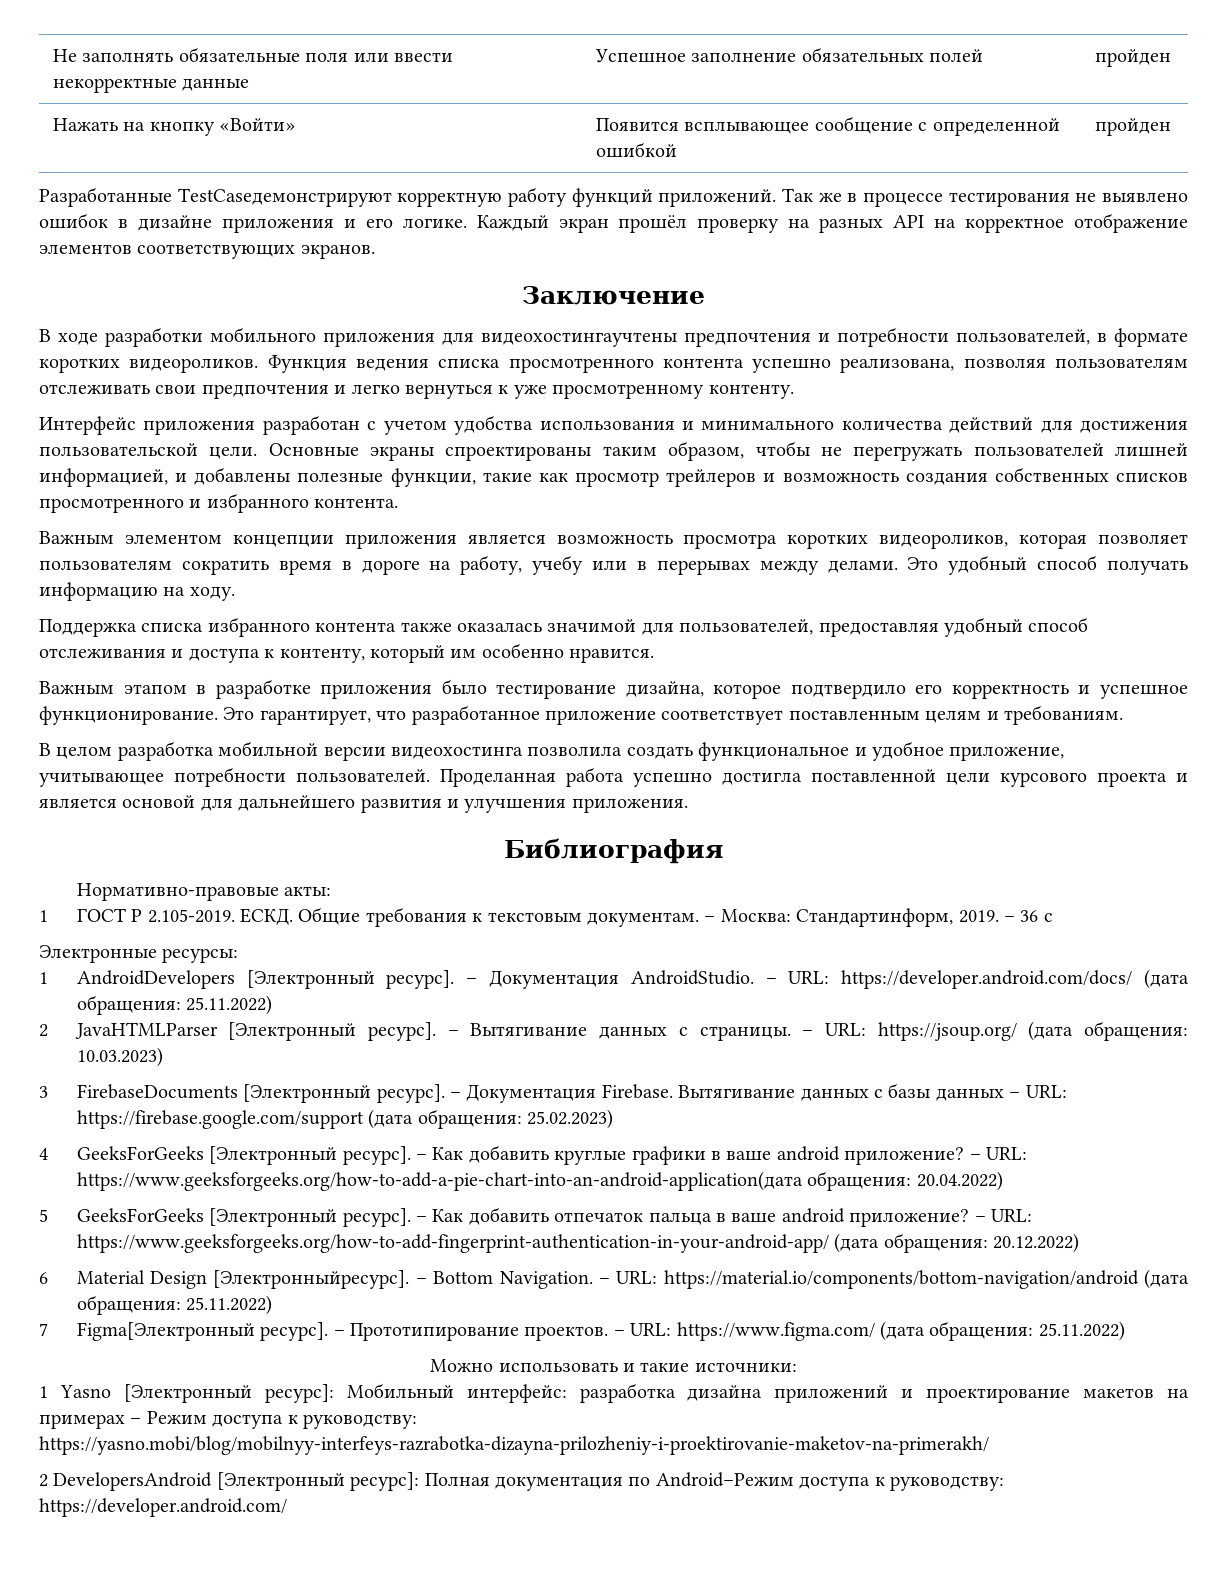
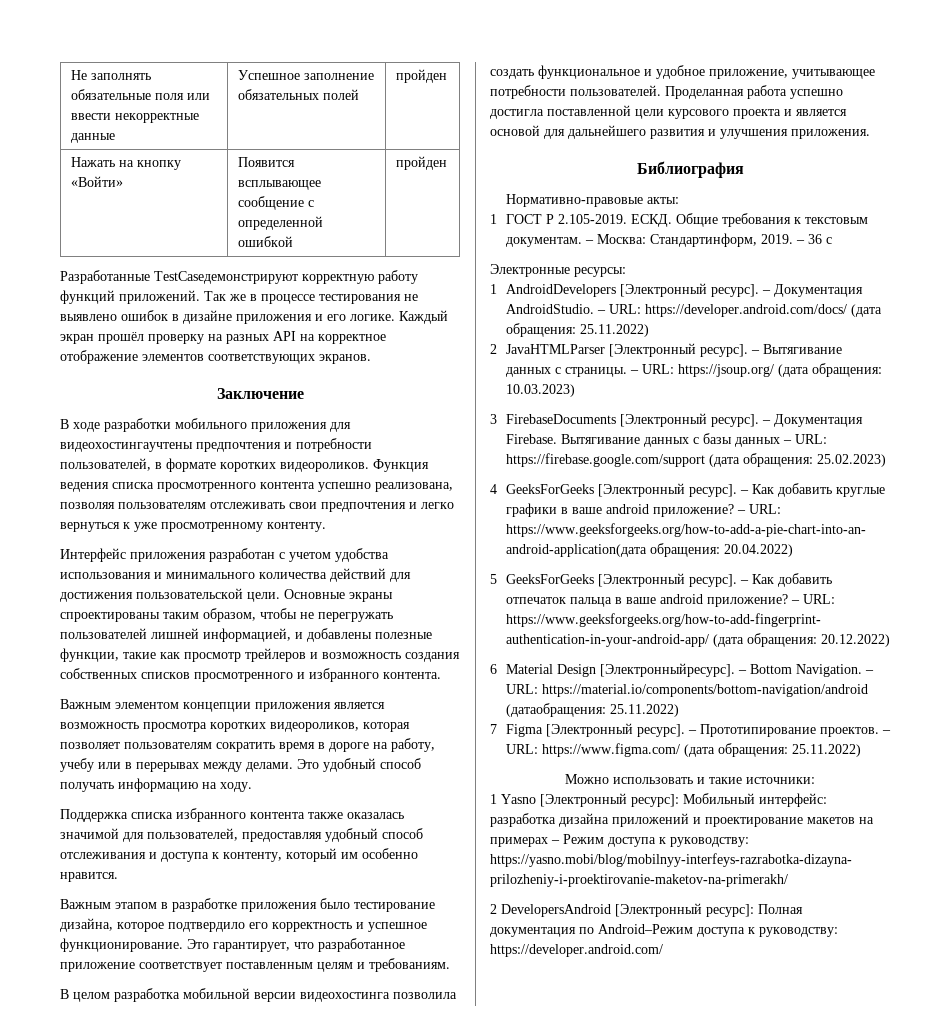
- – URL: https://material.io/components/bottom-navigation/android (дата обращения: 25.11.2022)
+ – URL: https://material.io/components/bottom-navigation/android (датаобращения: 25.11.2022)
- 7 Figma[Электронный ресурс].
+ 7 Figma [Электронный ресурс].

